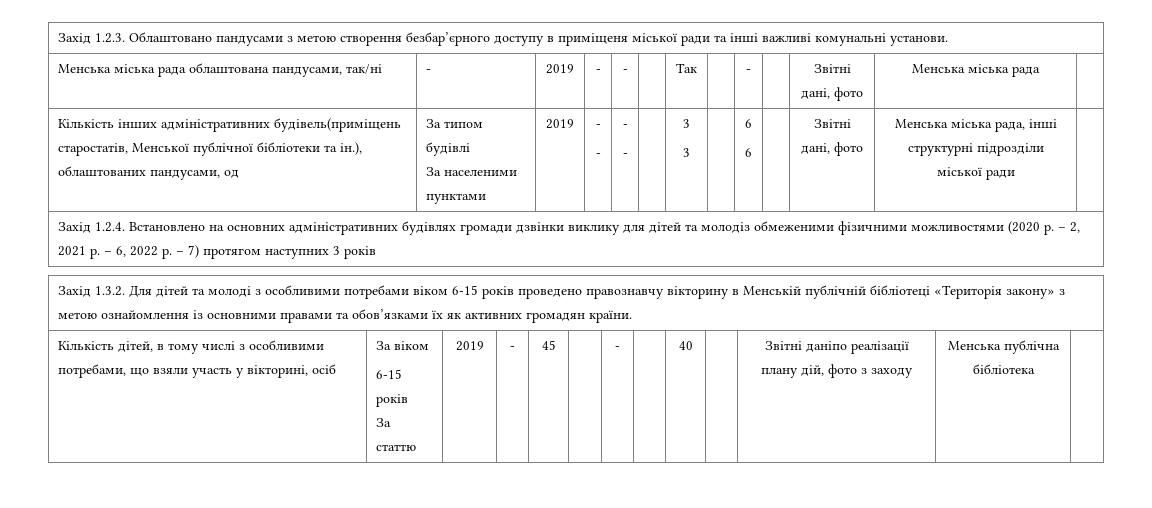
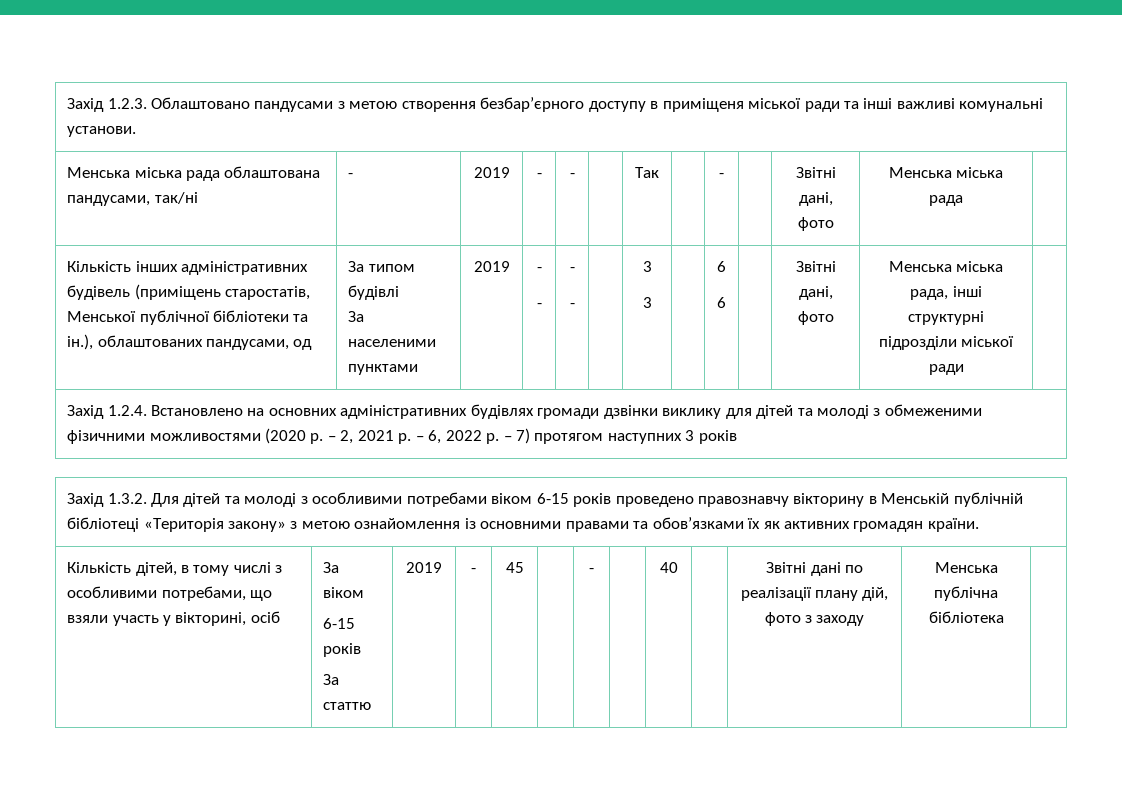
- Кількість інших адміністративних будівель(приміщень старостатів, Менської публічної бібліотеки та ін.), облаштованих пандусами, од | За типом будівлі
+ Кількість інших адміністративних будівель (приміщень старостатів, Менської публічної бібліотеки та ін.), облаштованих пандусами, од | За типом будівлі
- Захід 1.2.4. Встановлено на основних адміністративних будівлях громади дзвінки виклику для дітей та молодіз обмеженими фізичними можливостями (2020 р. – 2, 2021 р. – 6, 2022 р. – 7) протягом наступних 3 років
+ Захід 1.2.4. Встановлено на основних адміністративних будівлях громади дзвінки виклику для дітей та молоді з обмеженими фізичними можливостями (2020 р. – 2, 2021 р. – 6, 2022 р. – 7) протягом наступних 3 років
  Кількість дітей, в тому числі з особливими потребами, що взяли участь у вікторині, осіб | За віком
  6-15 років
- За статтю | 2019 | - | 45 | | - | | 40 | | Звітні даніпо реалізації плану дій, фото з заходу | Менська публічна бібліотека |
+ За статтю | 2019 | - | 45 | | - | | 40 | | Звітні дані по реалізації плану дій, фото з заходу | Менська публічна бібліотека |

